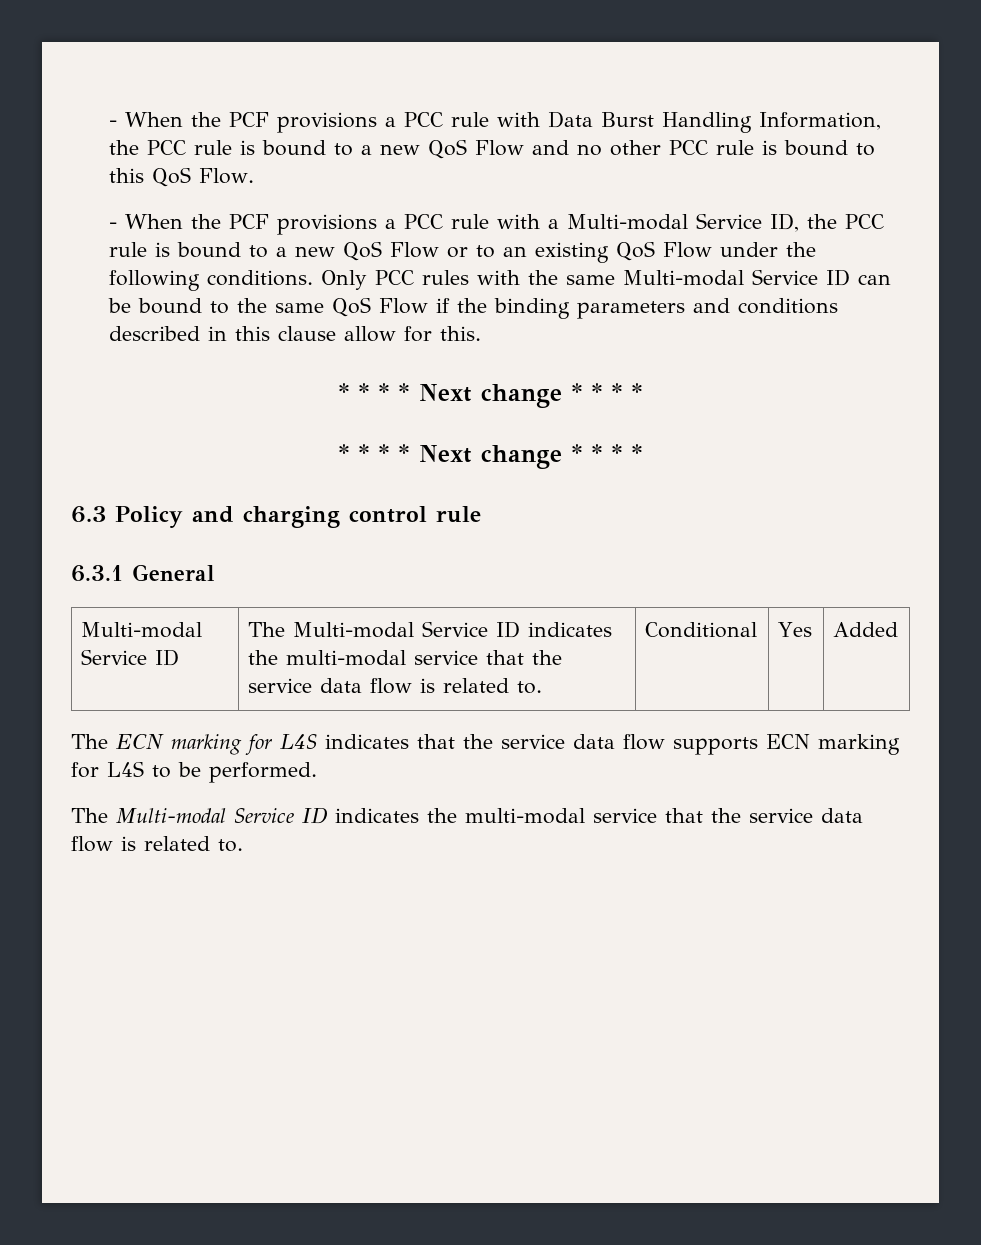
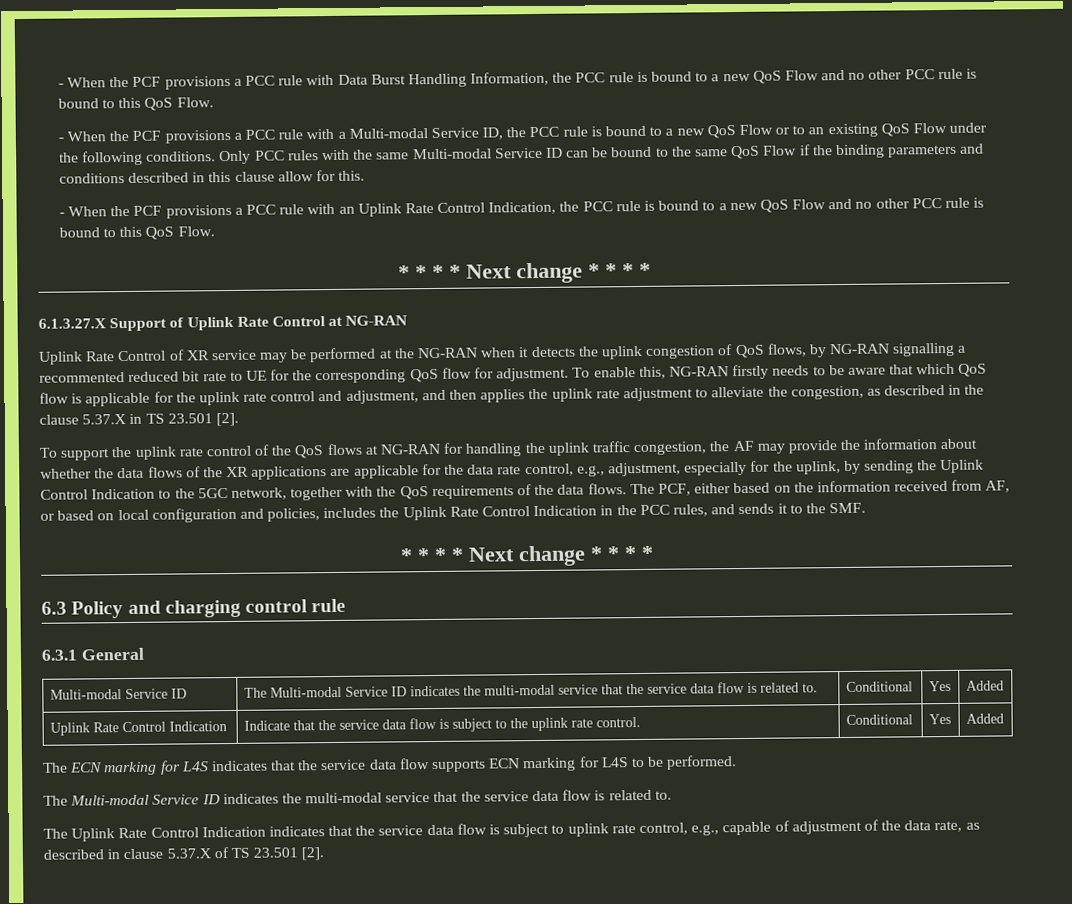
+ - When the PCF provisions a PCC rule with an Uplink Rate Control Indication, the PCC rule is bound to a new QoS Flow and no other PCC rule is bound to this QoS Flow.
+ 6.1.3.27.X Support of Uplink Rate Control at NG-RAN
+ Uplink Rate Control of XR service may be performed at the NG-RAN when it detects the uplink congestion of QoS flows, by NG-RAN signalling a recommented reduced bit rate to UE for the corresponding QoS flow for adjustment. To enable this, NG-RAN firstly needs to be aware that which QoS flow is applicable for the uplink rate control and adjustment, and then applies the uplink rate adjustment to alleviate the congestion, as described in the clause 5.37.X in TS 23.501 [2].
+ To support the uplink rate control of the QoS flows at NG-RAN for handling the uplink traffic congestion, the AF may provide the information about whether the data flows of the XR applications are applicable for the data rate control, e.g., adjustment, especially for the uplink, by sending the Uplink Control Indication to the 5GC network, together with the QoS requirements of the data flows. The PCF, either based on the information received from AF, or based on local configuration and policies, includes the Uplink Rate Control Indication in the PCC rules, and sends it to the SMF.
+ Uplink Rate Control Indication | Indicate that the service data flow is subject to the uplink rate control. | Conditional | Yes | Added
+ The Uplink Rate Control Indication indicates that the service data flow is subject to uplink rate control, e.g., capable of adjustment of the data rate, as described in clause 5.37.X of TS 23.501 [2].

